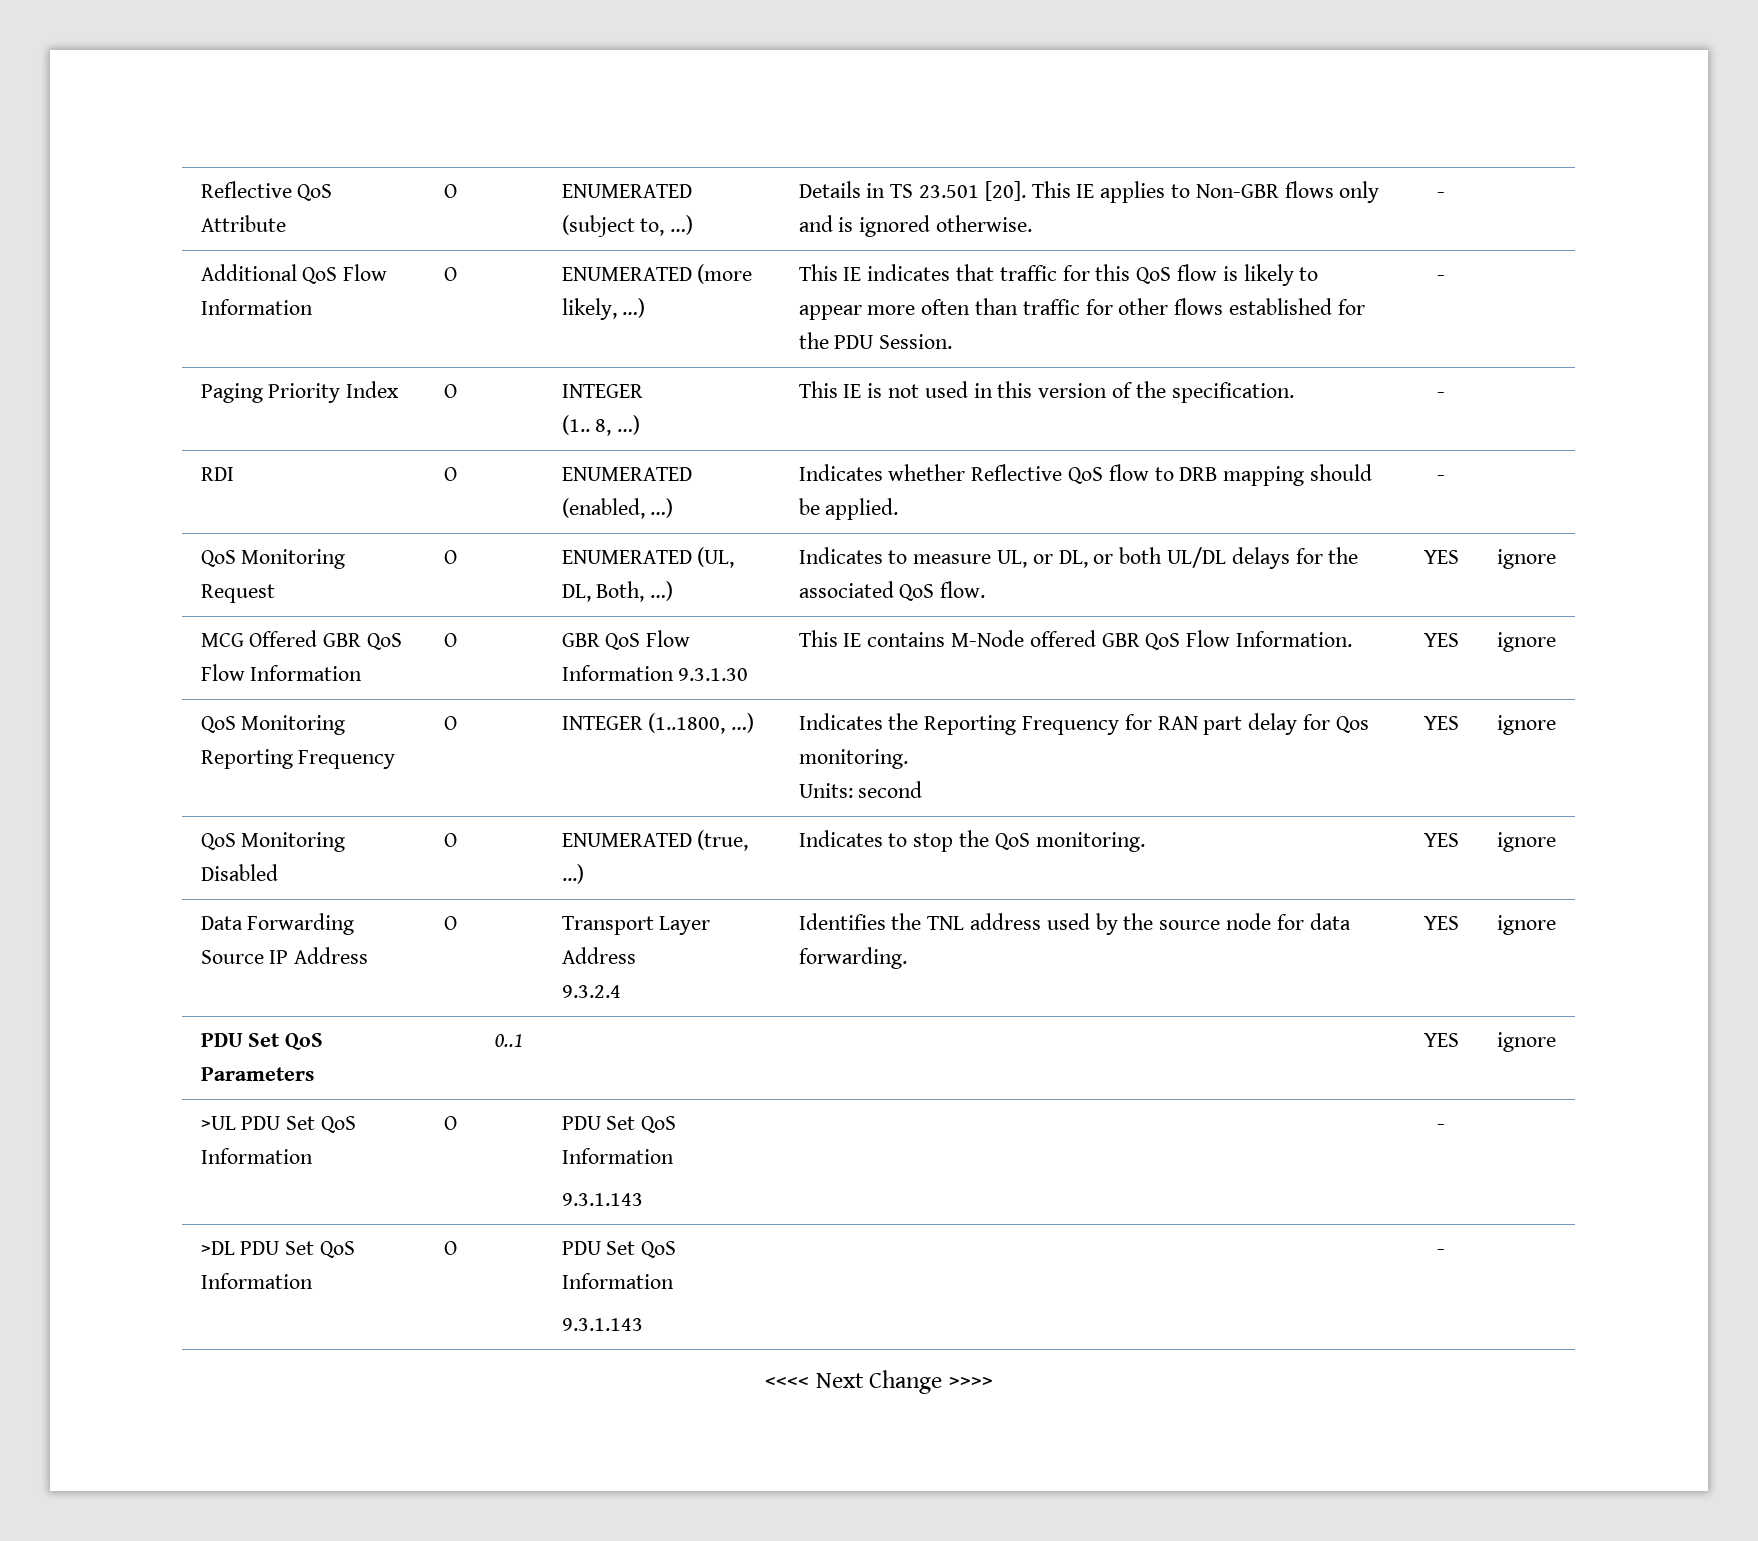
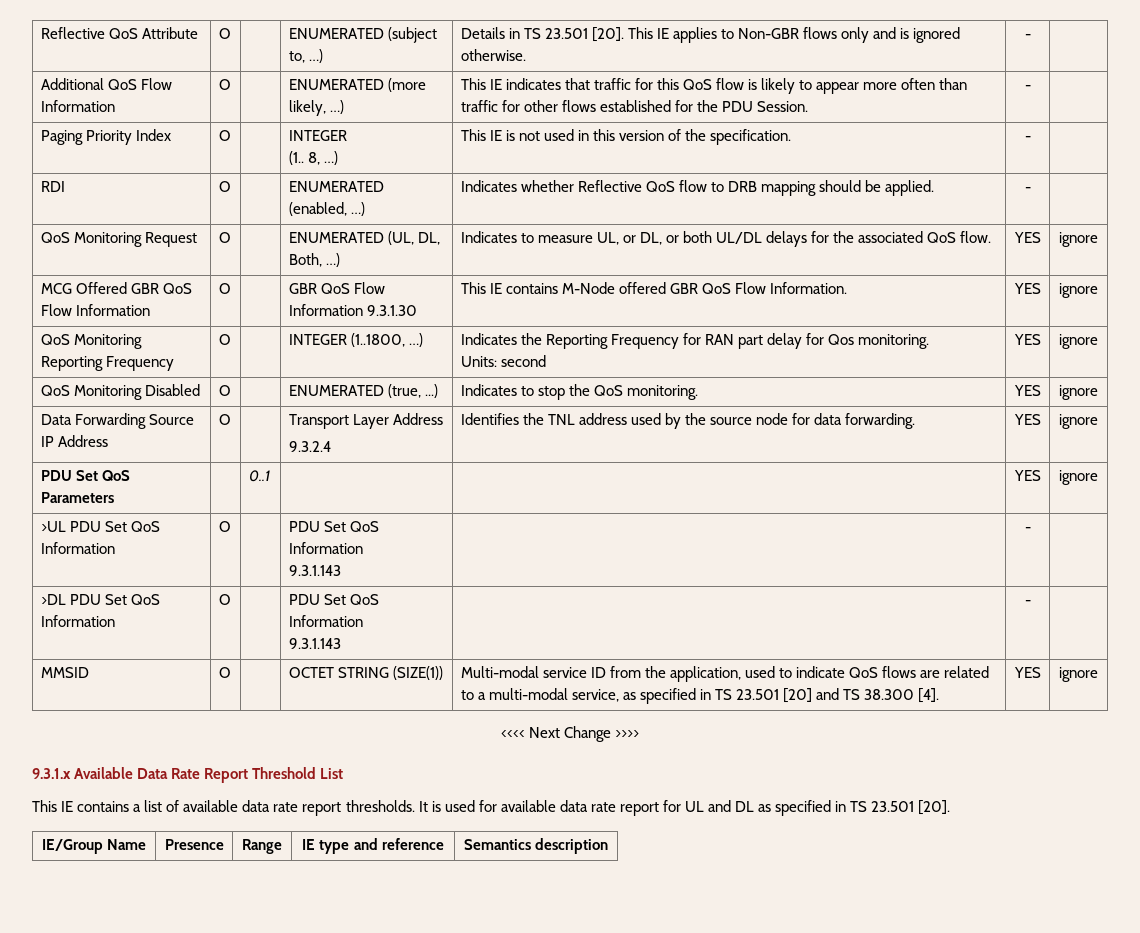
+ MMSID | O | | OCTET STRING (SIZE(1)) | Multi-modal service ID from the application, used to indicate QoS flows are related to a multi-modal service, as specified in TS 23.501 [20] and TS 38.300 [4]. | YES | ignore
  <<<< Next Change >>>>
+ 9.3.1.x Available Data Rate Report Threshold List
+ This IE contains a list of available data rate report thresholds. It is used for available data rate report for UL and DL as specified in TS 23.501 [20].
+ IE/Group Name | Presence | Range | IE type and reference | Semantics description

